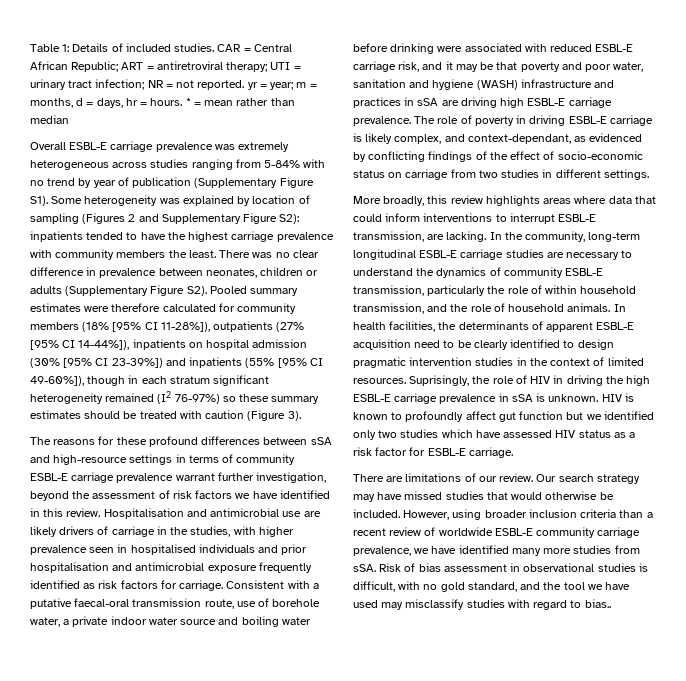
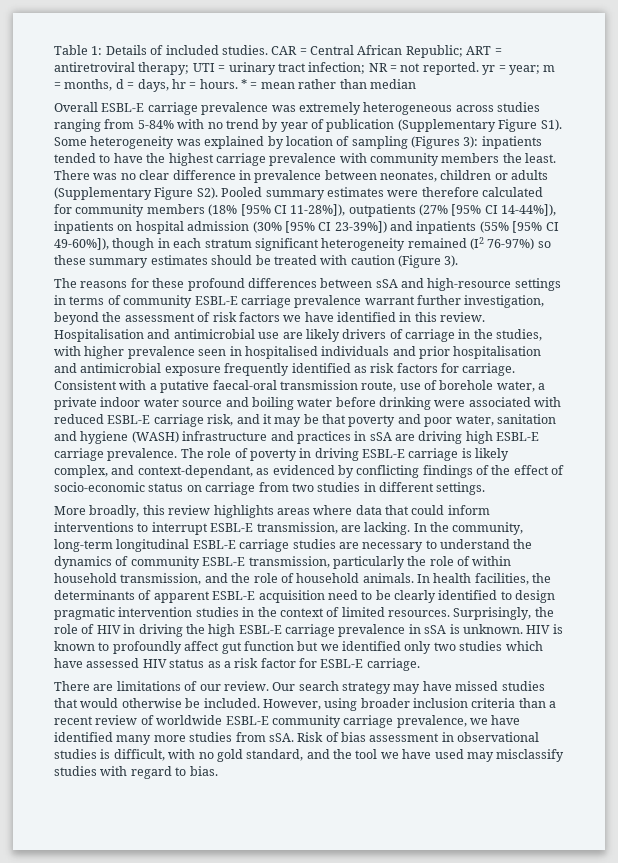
- Overall ESBL-E carriage prevalence was extremely heterogeneous across studies ranging from 5-84% with no trend by year of publication (Supplementary Figure S1). Some heterogeneity was explained by location of sampling (Figures 2 and Supplementary Figure S2): inpatients tended to have the highest carriage prevalence with community members the least.
+ Overall ESBL-E carriage prevalence was extremely heterogeneous across studies ranging from 5-84% with no trend by year of publication (Supplementary Figure S1). Some heterogeneity was explained by location of sampling (Figures 3): inpatients tended to have the highest carriage prevalence with community members the least.
- Suprisingly, the role of HIV in driving the high ESBL-E carriage prevalence in sSA is unknown.
+ Surprisingly, the role of HIV in driving the high ESBL-E carriage prevalence in sSA is unknown.
- Risk of bias assessment in observational studies is difficult, with no gold standard, and the tool we have used may misclassify studies with regard to bias..
+ Risk of bias assessment in observational studies is difficult, with no gold standard, and the tool we have used may misclassify studies with regard to bias.

